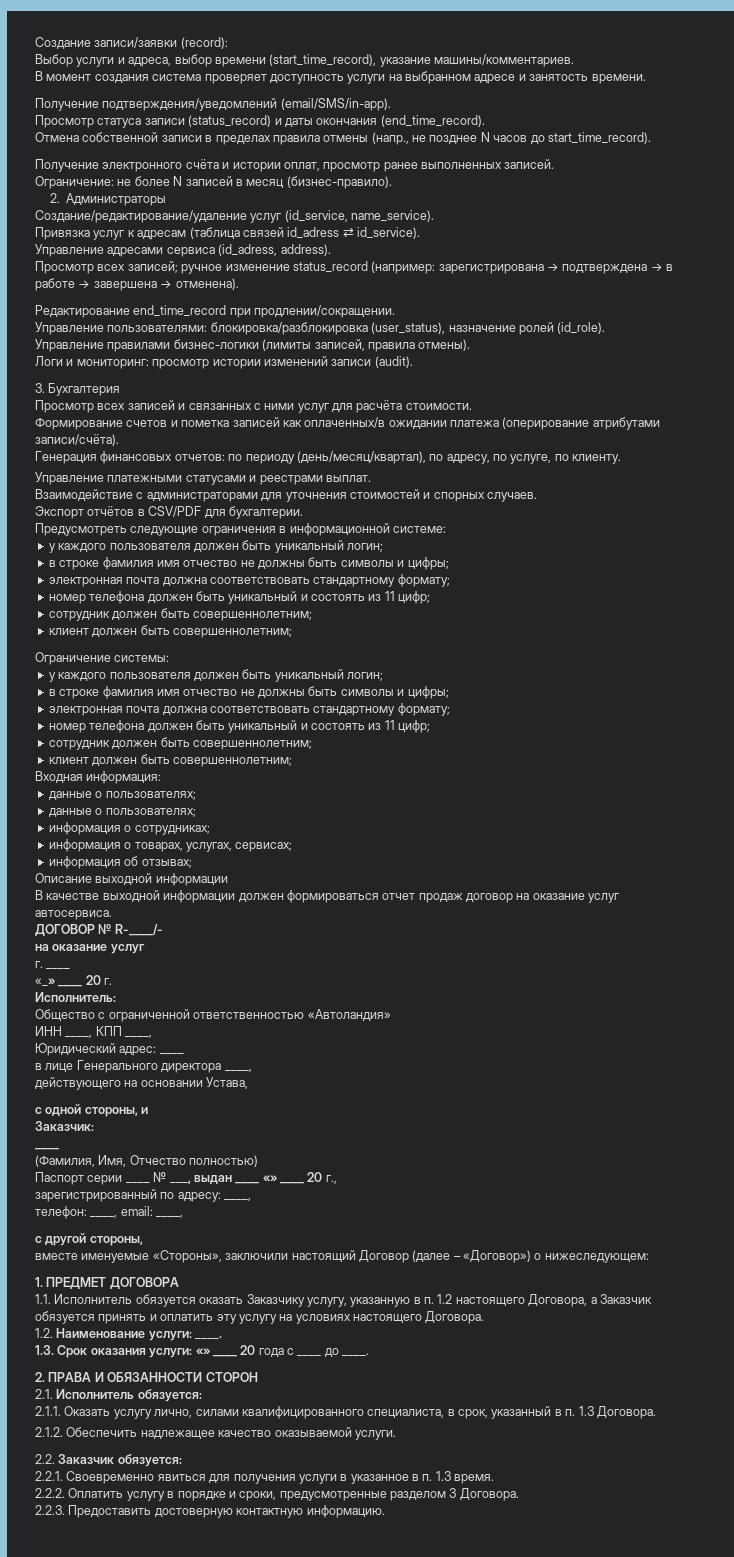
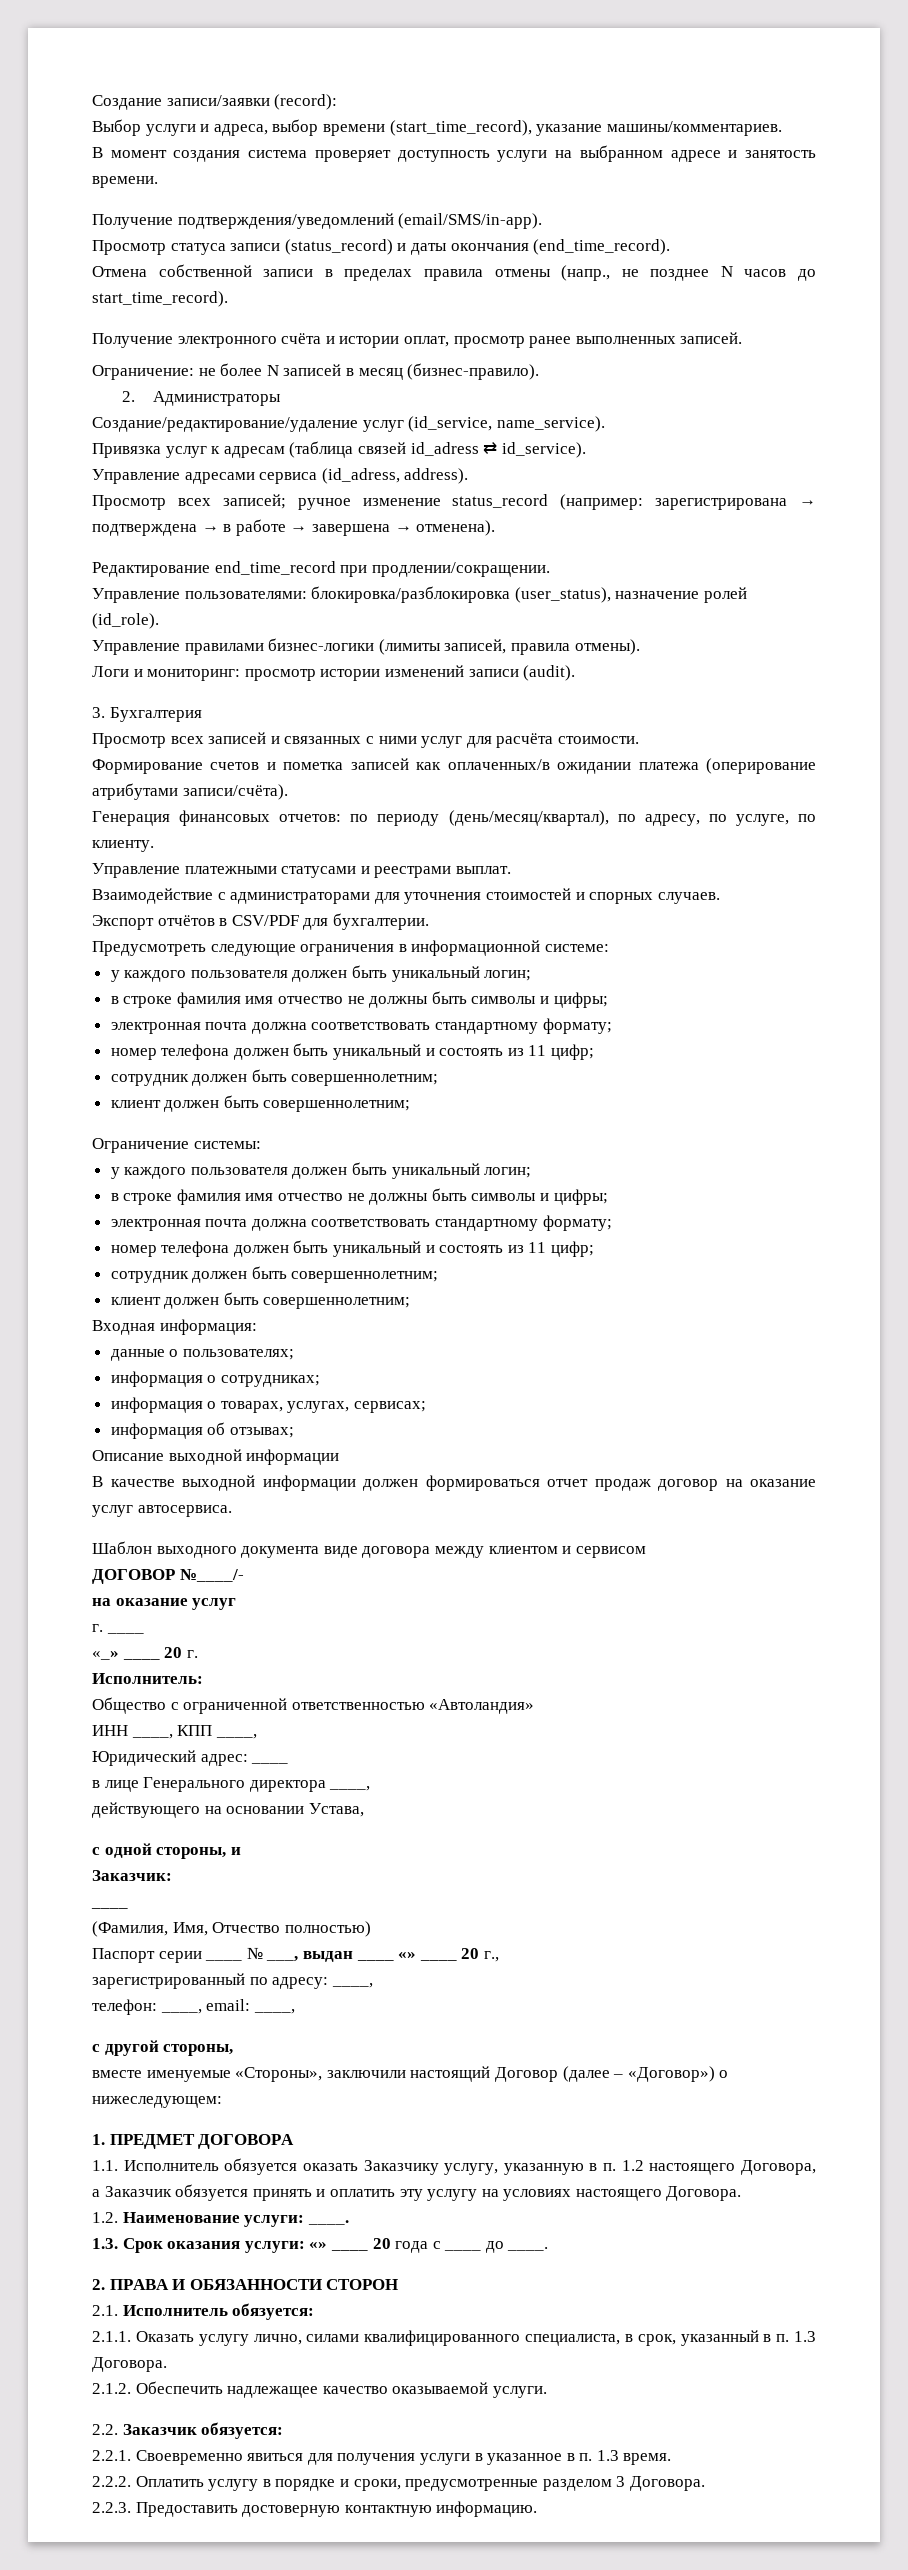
  Входная информация:
- данные о пользователях;
+ Шаблон выходного документа виде договора между клиентом и сервисом
- ДОГОВОР № R-____/-
+ ДОГОВОР №____/-

